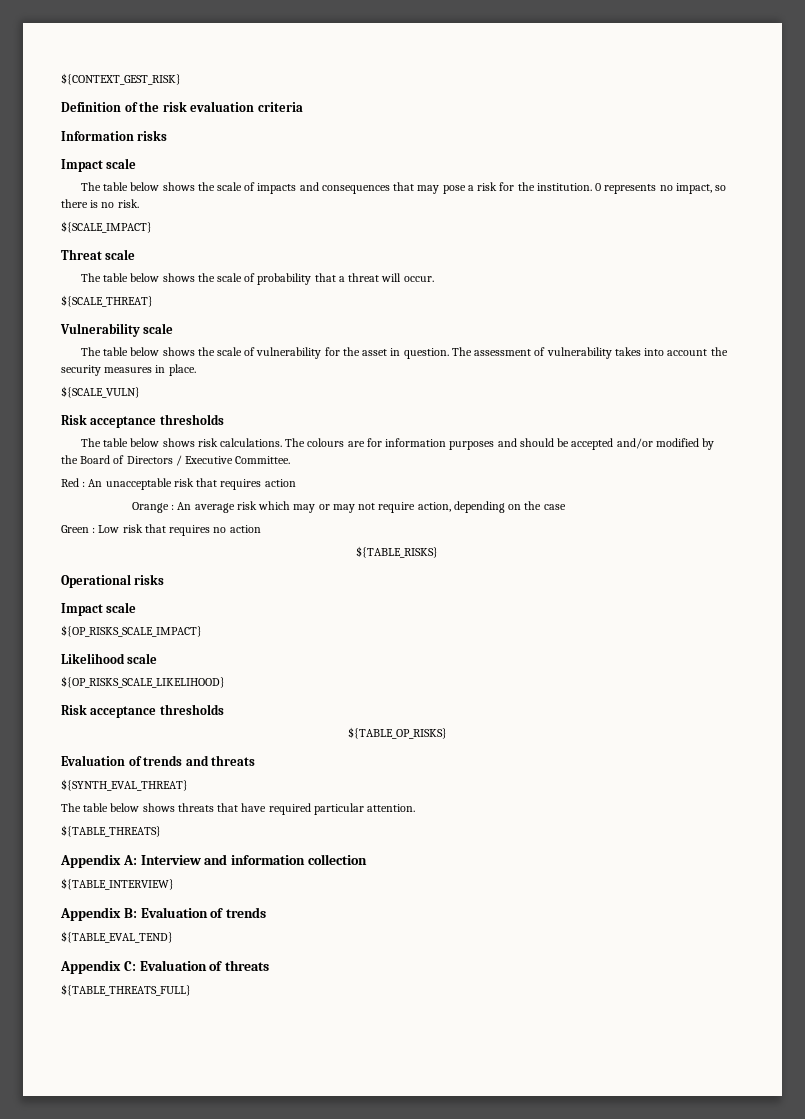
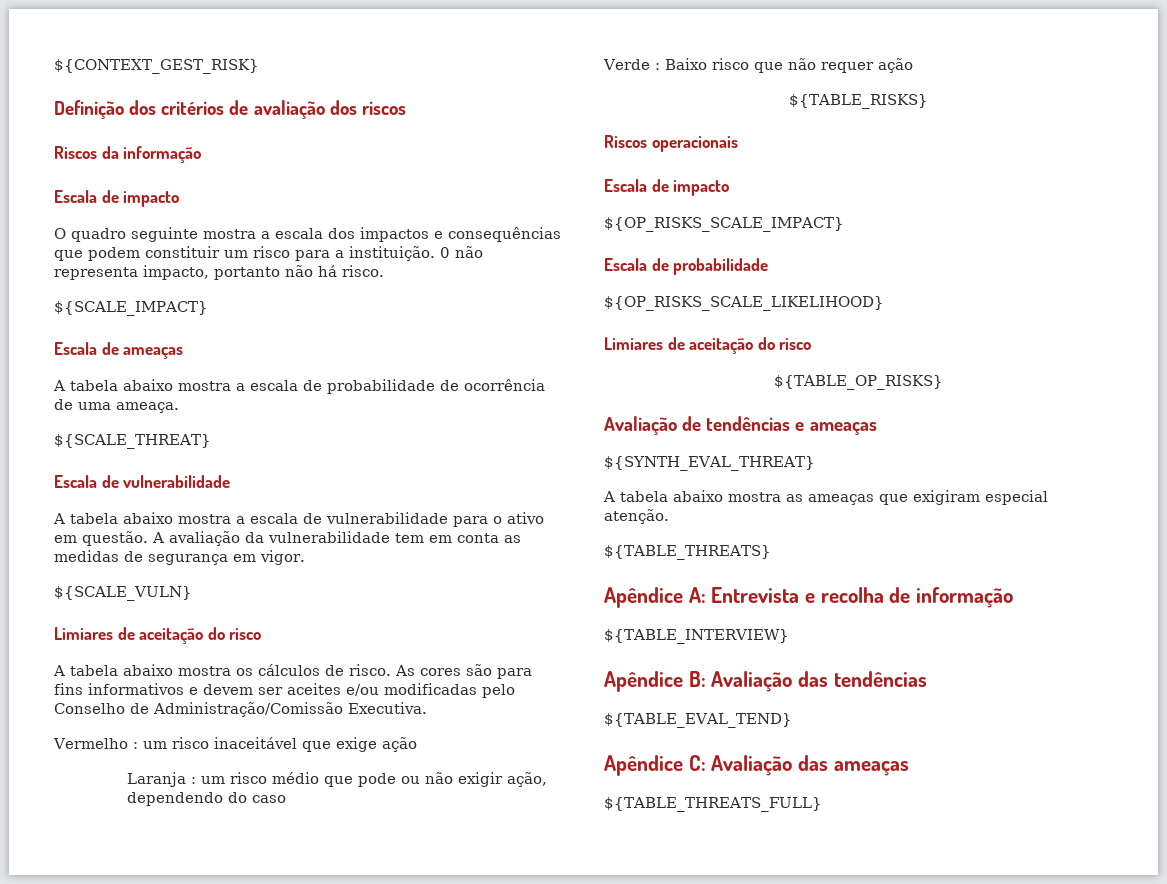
- Definition of the risk evaluation criteria
- Information risks
- Impact scale
- The table below shows the scale of impacts and consequences that may pose a risk for the institution. 0 represents no impact, so there is no risk.
+ Definição dos critérios de avaliação dos riscos
+ Riscos da informação
+ Escala de impacto
+ O quadro seguinte mostra a escala dos impactos e consequências que podem constituir um risco para a instituição. 0 não representa impacto, portanto não há risco.
  ${SCALE_IMPACT}
- Threat scale
- The table below shows the scale of probability that a threat will occur.
+ Escala de ameaças
+ A tabela abaixo mostra a escala de probabilidade de ocorrência de uma ameaça.
  ${SCALE_THREAT}
- Vulnerability scale
- The table below shows the scale of vulnerability for the asset in question. The assessment of vulnerability takes into account the security measures in place.
+ Escala de vulnerabilidade
+ A tabela abaixo mostra a escala de vulnerabilidade para o ativo em questão. A avaliação da vulnerabilidade tem em conta as medidas de segurança em vigor.
  ${SCALE_VULN}
- Risk acceptance thresholds
- The table below shows risk calculations. The colours are for information purposes and should be accepted and/or modified by the Board of Directors / Executive Committee.
- Red : An unacceptable risk that requires action
- Orange : An average risk which may or may not require action, depending on the case
- Green : Low risk that requires no action
+ Limiares de aceitação do risco
+ A tabela abaixo mostra os cálculos de risco. As cores são para fins informativos e devem ser aceites e/ou modificadas pelo Conselho de Administração/Comissão Executiva.
+ Vermelho : um risco inaceitável que exige ação
+ Laranja : um risco médio que pode ou não exigir ação, dependendo do caso
+ Verde : Baixo risco que não requer ação
  ${TABLE_RISKS}
- Operational risks
- Impact scale
+ Riscos operacionais
+ Escala de impacto
  ${OP_RISKS_SCALE_IMPACT}
- Likelihood scale
+ Escala de probabilidade
  ${OP_RISKS_SCALE_LIKELIHOOD}
- Risk acceptance thresholds
+ Limiares de aceitação do risco
  ${TABLE_OP_RISKS}
- Evaluation of trends and threats
+ Avaliação de tendências e ameaças
  ${SYNTH_EVAL_THREAT}
- The table below shows threats that have required particular attention.
+ A tabela abaixo mostra as ameaças que exigiram especial atenção.
  ${TABLE_THREATS}
- Appendix A: Interview and information collection
+ Apêndice A: Entrevista e recolha de informação
  ${TABLE_INTERVIEW}
- Appendix B: Evaluation of trends
+ Apêndice B: Avaliação das tendências
  ${TABLE_EVAL_TEND}
- Appendix C: Evaluation of threats
+ Apêndice C: Avaliação das ameaças

